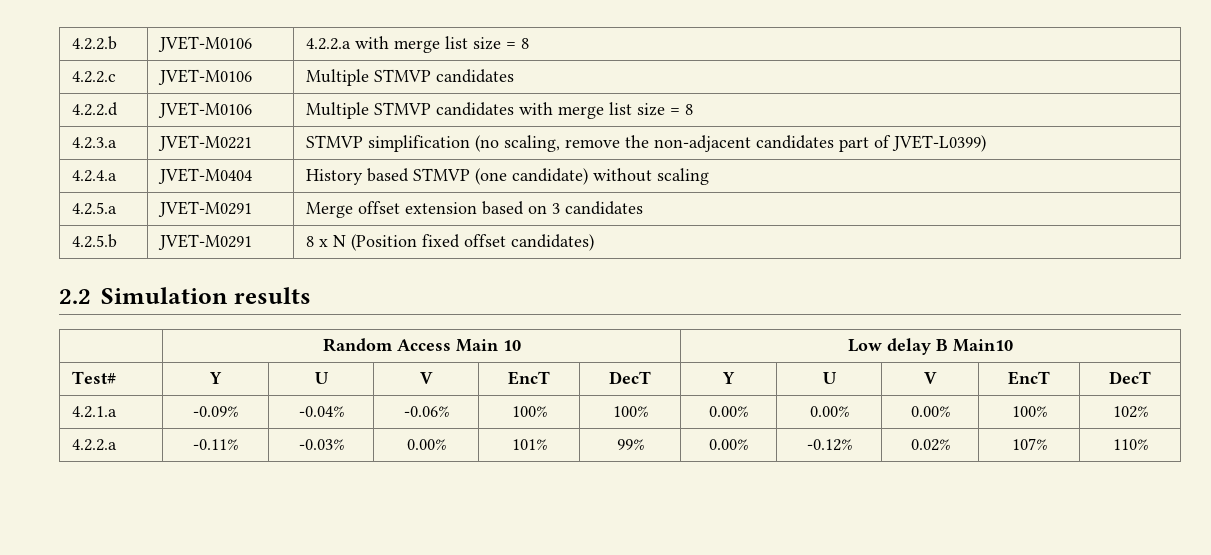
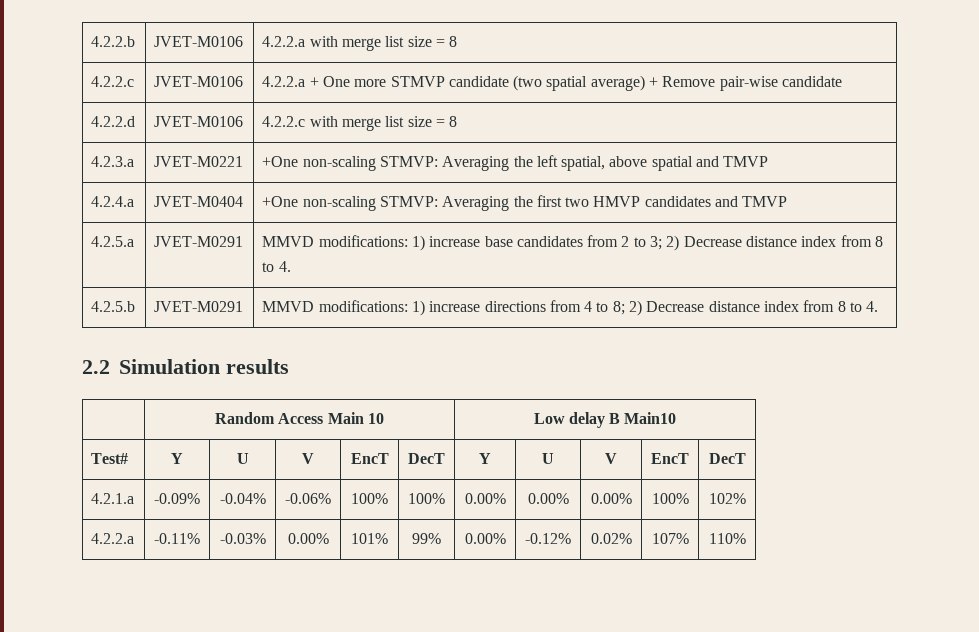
- 4.2.2.c | JVET-M0106 | Multiple STMVP candidates
+ 4.2.2.c | JVET-M0106 | 4.2.2.a + One more STMVP candidate (two spatial average) + Remove pair-wise candidate
- 4.2.2.d | JVET-M0106 | Multiple STMVP candidates with merge list size = 8
+ 4.2.2.d | JVET-M0106 | 4.2.2.c with merge list size = 8
- 4.2.3.a | JVET-M0221 | STMVP simplification (no scaling, remove the non-adjacent candidates part of JVET-L0399)
- 4.2.4.a | JVET-M0404 | History based STMVP (one candidate) without scaling
- 4.2.5.a | JVET-M0291 | Merge offset extension based on 3 candidates
- 4.2.5.b | JVET-M0291 | 8 x N (Position fixed offset candidates)
+ 4.2.3.a | JVET-M0221 | +One non-scaling STMVP: Averaging the left spatial, above spatial and TMVP
+ 4.2.4.a | JVET-M0404 | +One non-scaling STMVP: Averaging the first two HMVP candidates and TMVP
+ 4.2.5.a | JVET-M0291 | MMVD modifications: 1) increase base candidates from 2 to 3; 2) Decrease distance index from 8 to 4.
+ 4.2.5.b | JVET-M0291 | MMVD modifications: 1) increase directions from 4 to 8; 2) Decrease distance index from 8 to 4.

